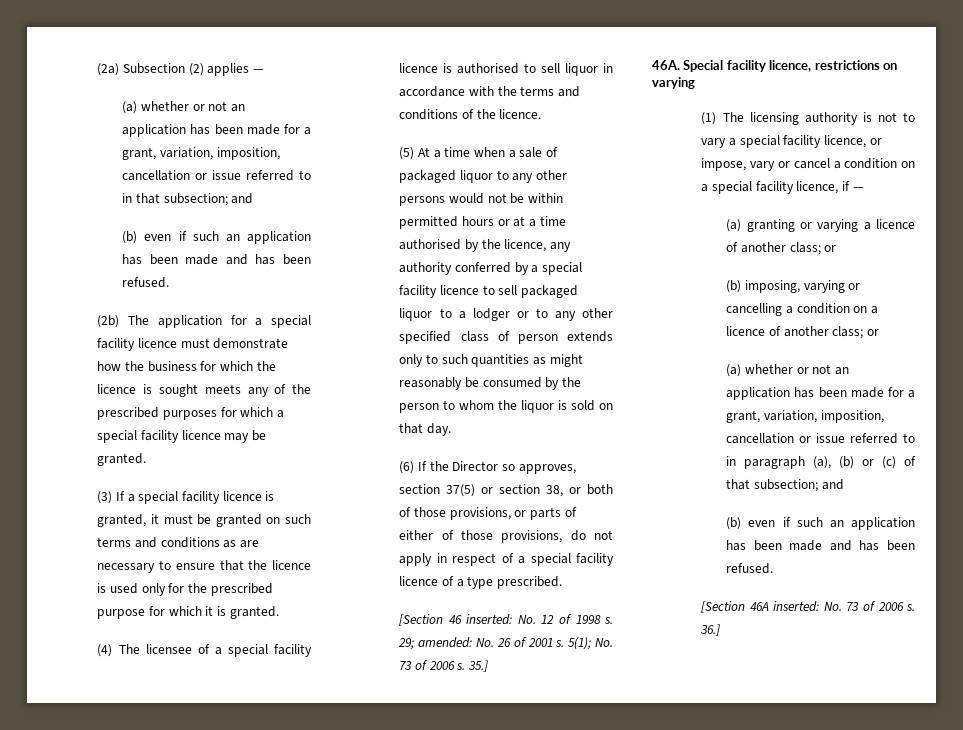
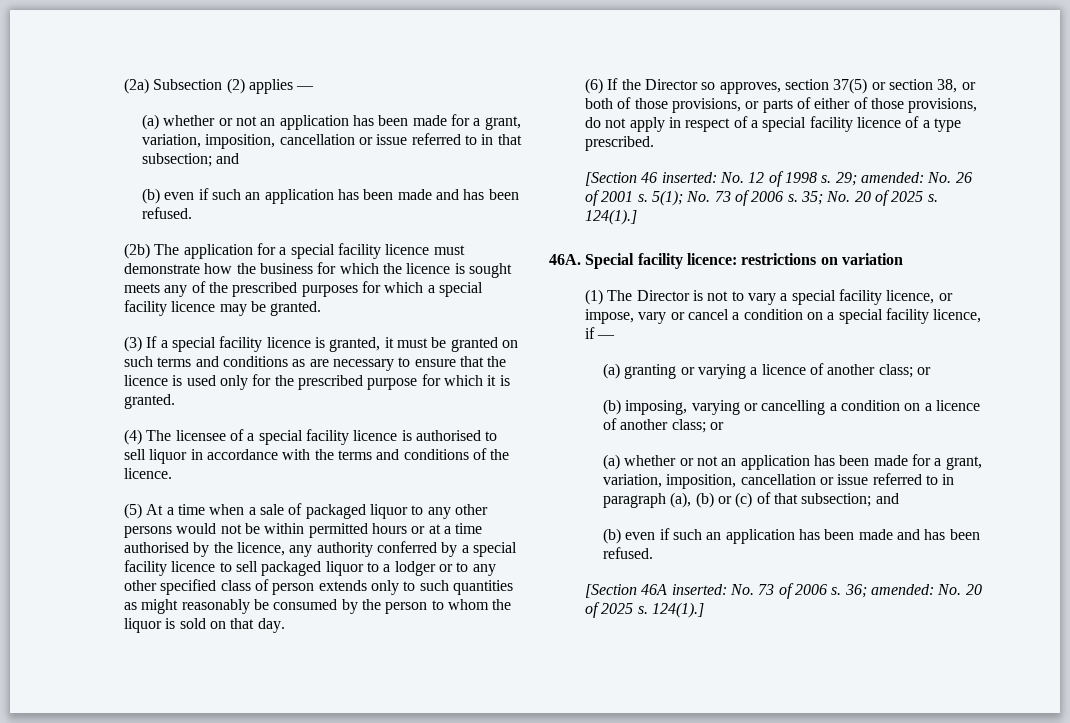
- 35.]
+ 35; No. 20 of 2025 s. 124(1).]
- Special facility licence, restrictions on varying
+ Special facility licence: restrictions on variation
- (1) The licensing authority is not to vary a special facility licence, or impose, vary or cancel a condition on a special facility licence, if —
+ (1) The Director is not to vary a special facility licence, or impose, vary or cancel a condition on a special facility licence, if —
- 36.]
+ 36; amended: No. 20 of 2025 s. 124(1).]

